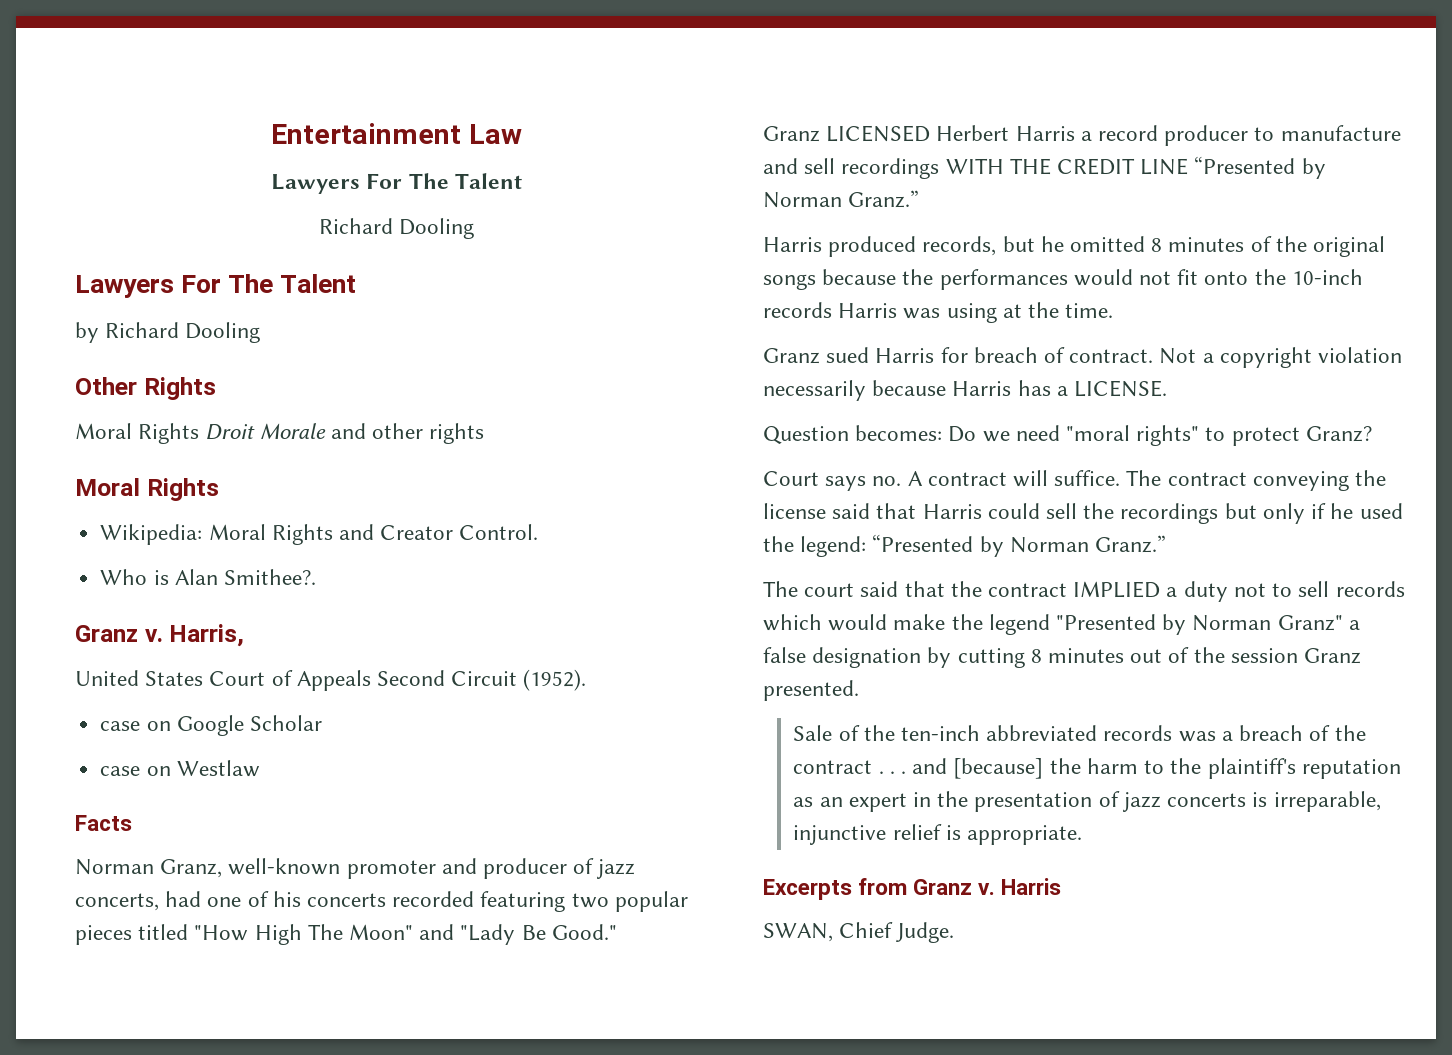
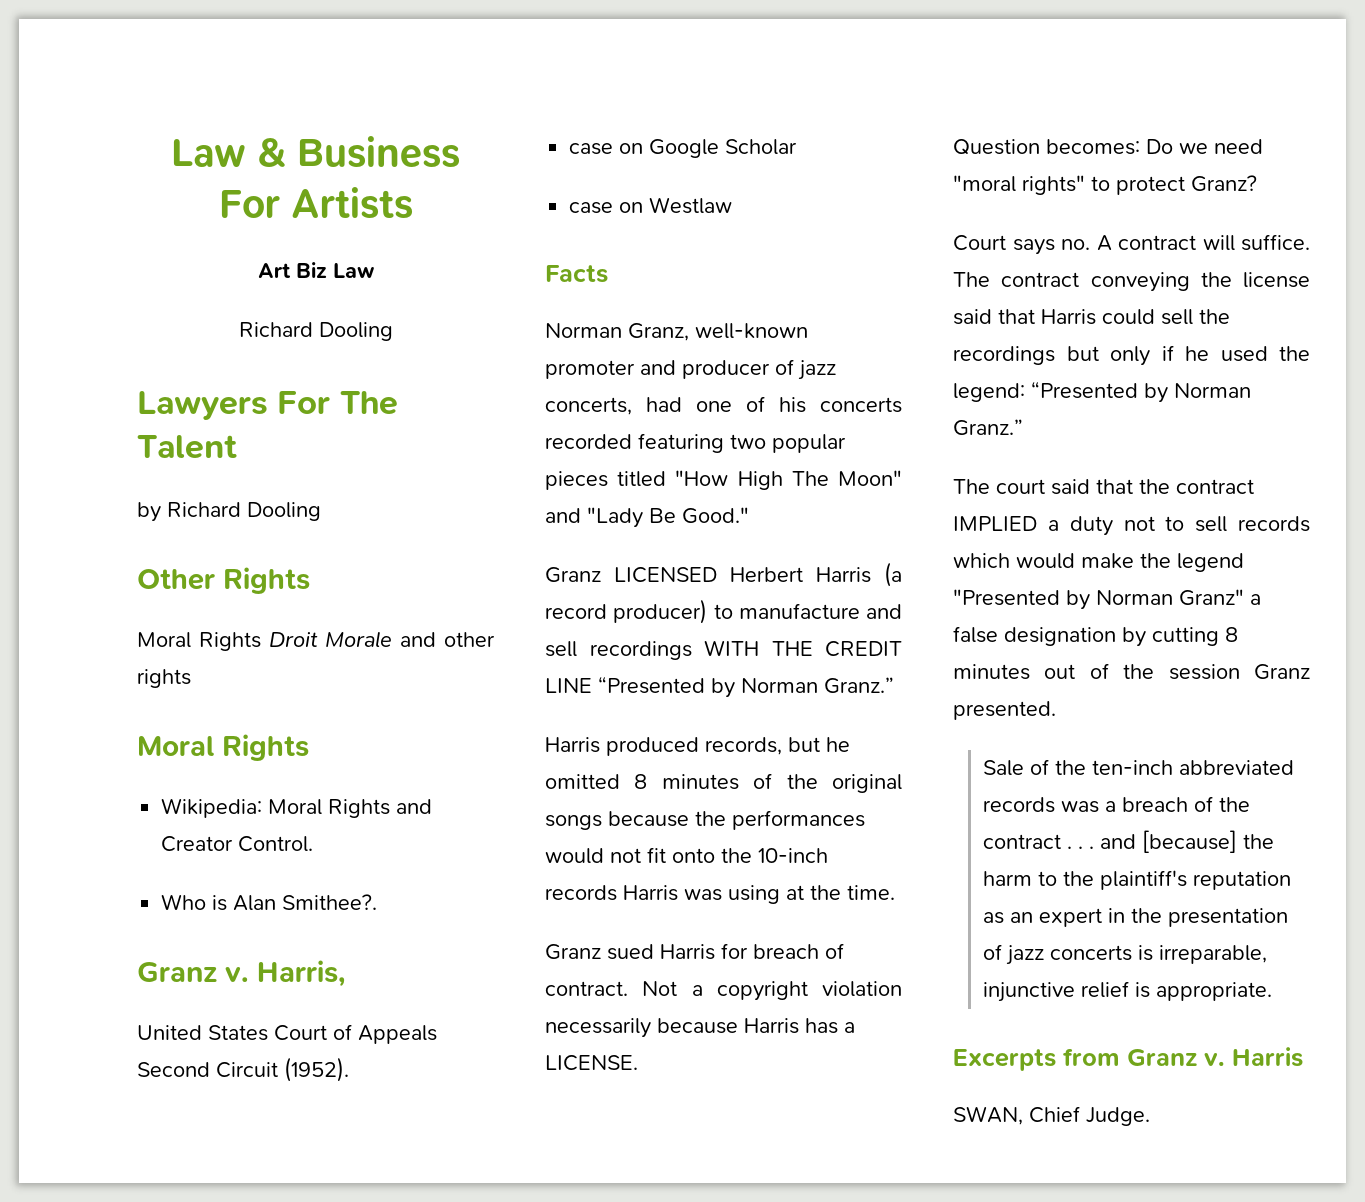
- Entertainment Law
- Lawyers For The Talent
+ Law & Business For Artists
+ Art Biz Law
- Granz LICENSED Herbert Harris a record producer to manufacture and sell recordings WITH THE CREDIT LINE “Presented by Norman Granz.”
+ Granz LICENSED Herbert Harris (a record producer) to manufacture and sell recordings WITH THE CREDIT LINE “Presented by Norman Granz.”

